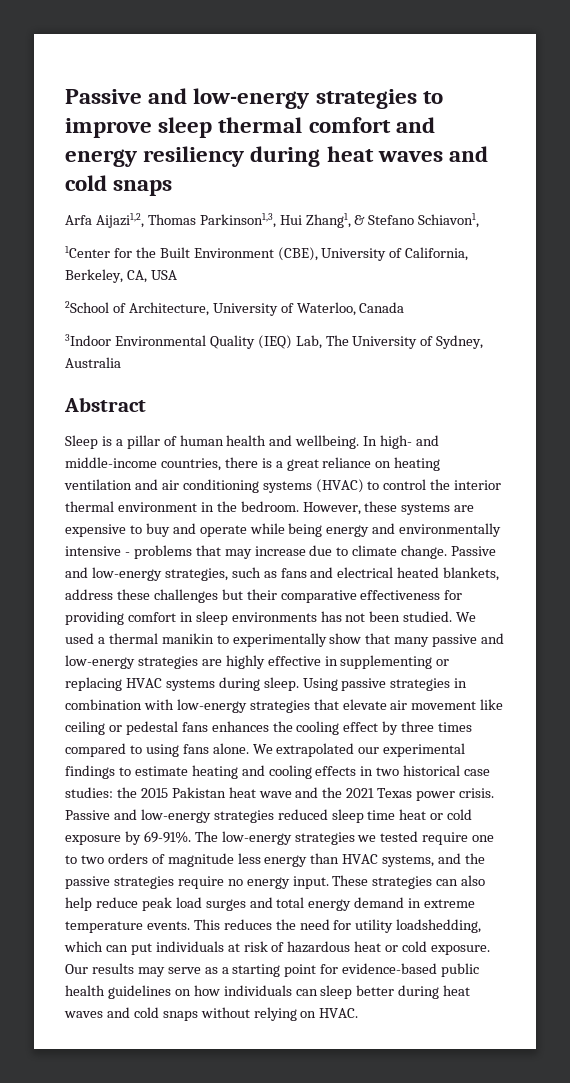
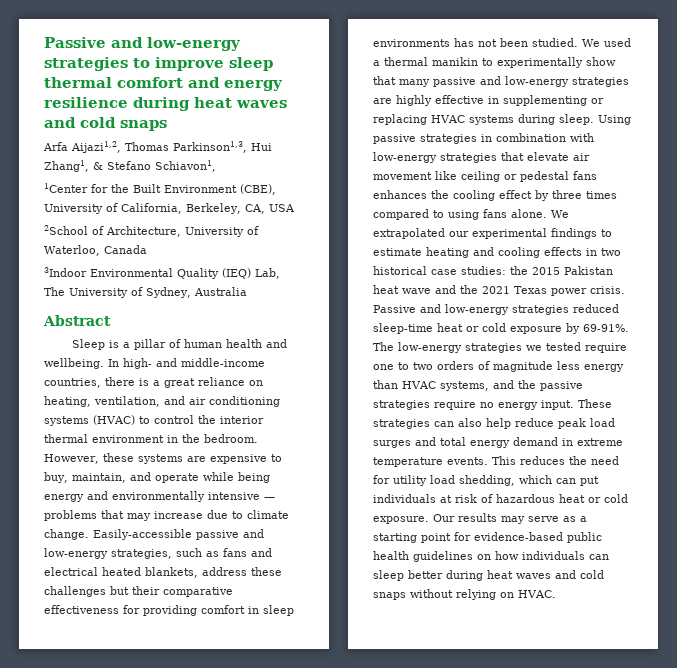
- Passive and low-energy strategies to improve sleep thermal comfort and energy resiliency during heat waves and cold snaps
+ Passive and low-energy strategies to improve sleep thermal comfort and energy resilience during heat waves and cold snaps
- In high- and middle-income countries, there is a great reliance on heating ventilation and air conditioning systems (HVAC) to control the interior thermal environment in the bedroom.
+ In high- and middle-income countries, there is a great reliance on heating, ventilation, and air conditioning systems (HVAC) to control the interior thermal environment in the bedroom.
- However, these systems are expensive to buy and operate while being energy and environmentally intensive - problems that may increase due to climate change.
+ However, these systems are expensive to buy, maintain, and operate while being energy and environmentally intensive — problems that may increase due to climate change.
- Passive and low-energy strategies, such as fans and electrical heated blankets, address these challenges but their comparative effectiveness for providing comfort in sleep environments has not been studied.
+ Easily-accessible passive and low-energy strategies, such as fans and electrical heated blankets, address these challenges but their comparative effectiveness for providing comfort in sleep environments has not been studied.
- Passive and low-energy strategies reduced sleep time heat or cold exposure by 69-91%.
+ Passive and low-energy strategies reduced sleep-time heat or cold exposure by 69-91%.
- This reduces the need for utility loadshedding, which can put individuals at risk of hazardous heat or cold exposure.
+ This reduces the need for utility load shedding, which can put individuals at risk of hazardous heat or cold exposure.

